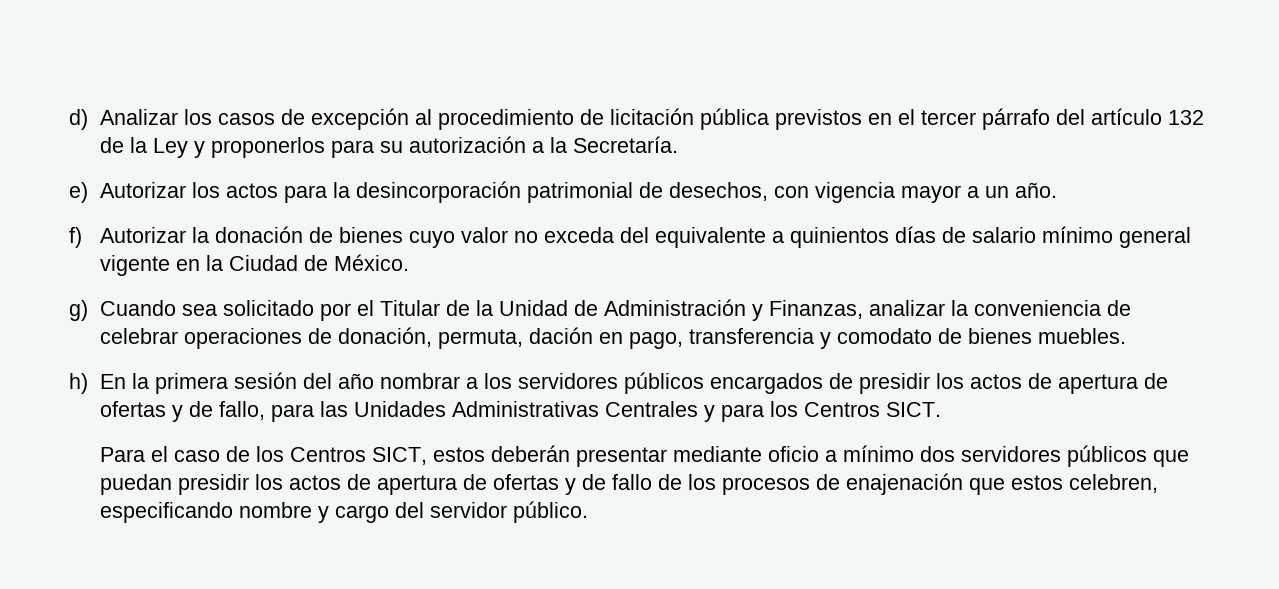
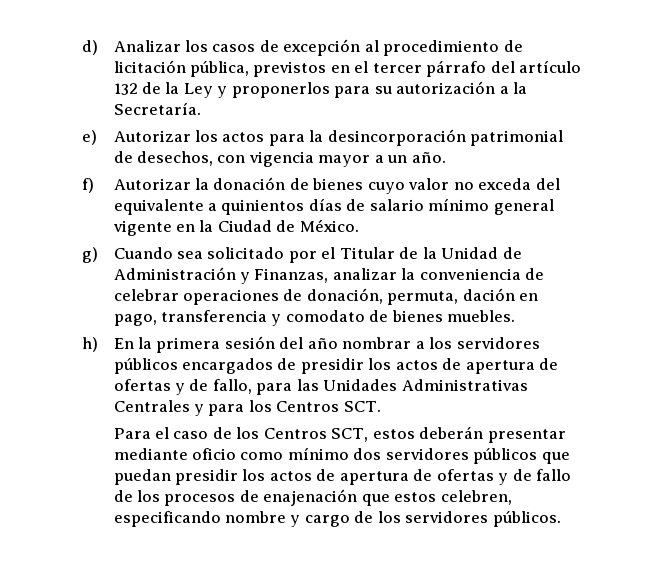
- d) Analizar los casos de excepción al procedimiento de licitación pública previstos en el tercer párrafo del artículo 132 de la Ley y proponerlos para su autorización a la Secretaría.
+ d) Analizar los casos de excepción al procedimiento de licitación pública, previstos en el tercer párrafo del artículo 132 de la Ley y proponerlos para su autorización a la Secretaría.
- h) En la primera sesión del año nombrar a los servidores públicos encargados de presidir los actos de apertura de ofertas y de fallo, para las Unidades Administrativas Centrales y para los Centros SICT.
+ h) En la primera sesión del año nombrar a los servidores públicos encargados de presidir los actos de apertura de ofertas y de fallo, para las Unidades Administrativas Centrales y para los Centros SCT.
- Para el caso de los Centros SICT, estos deberán presentar mediante oficio a mínimo dos servidores públicos que puedan presidir los actos de apertura de ofertas y de fallo de los procesos de enajenación que estos celebren, especificando nombre y cargo del servidor público.
+ Para el caso de los Centros SCT, estos deberán presentar mediante oficio como mínimo dos servidores públicos que puedan presidir los actos de apertura de ofertas y de fallo de los procesos de enajenación que estos celebren, especificando nombre y cargo de los servidores públicos.

